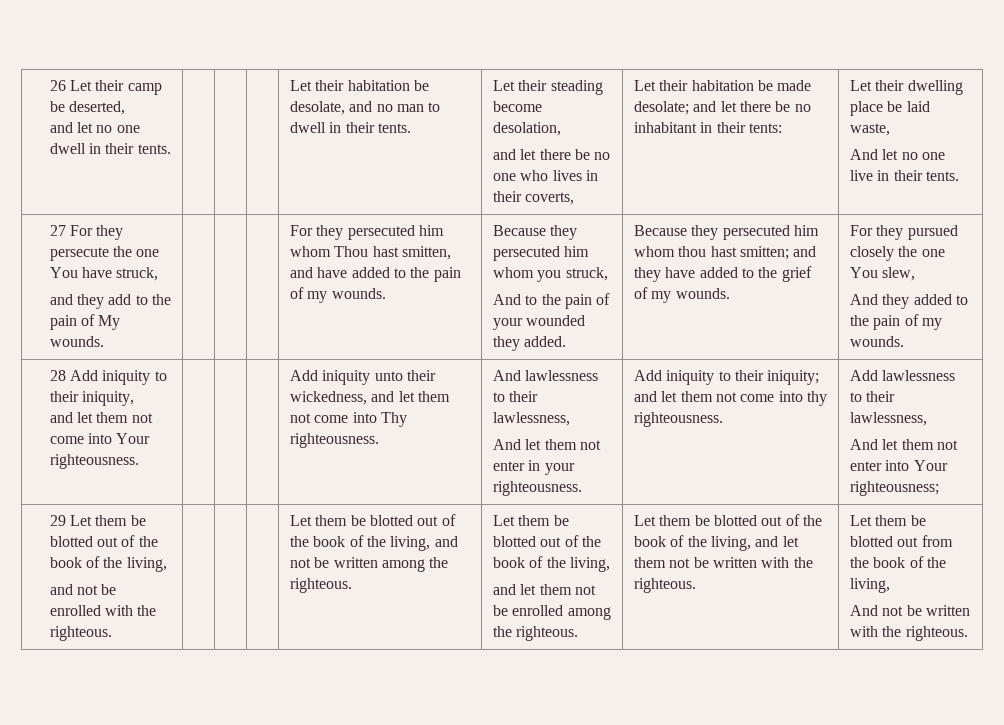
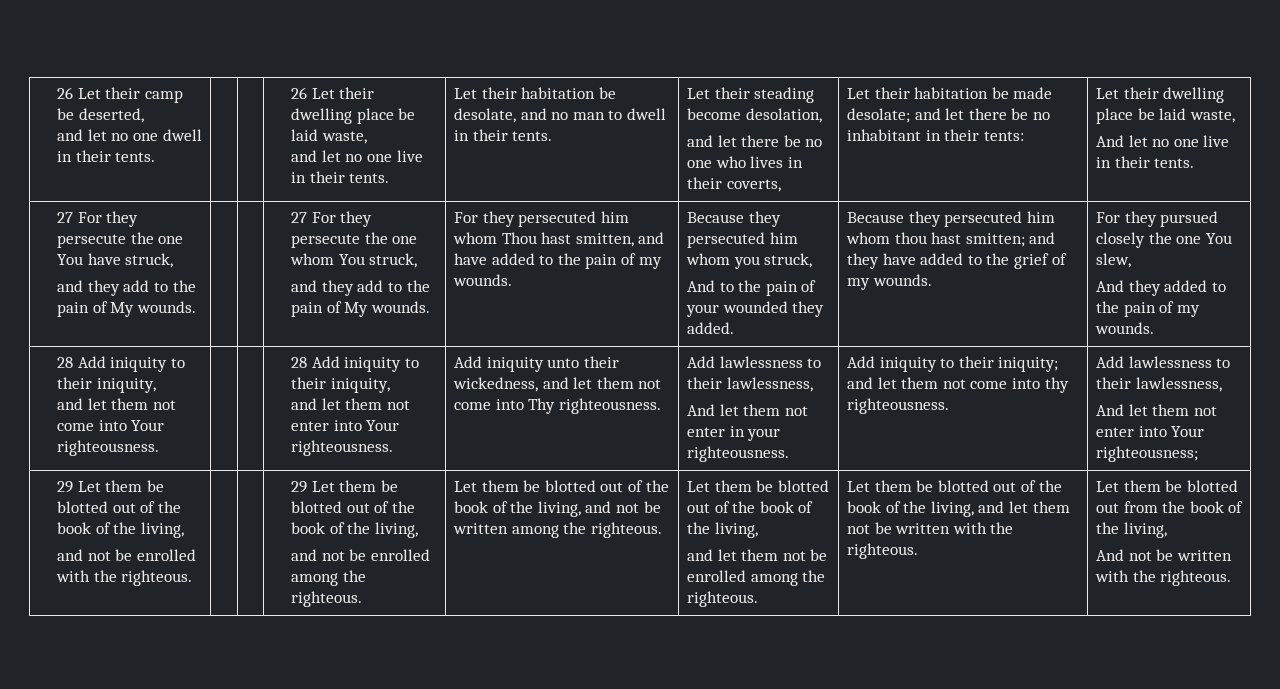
+ 26 Let their dwelling place be laid waste,
+ and let no one live in their tents.
+ 27 For they persecute the one whom You struck,
+ and they add to the pain of My wounds.
- and let them not come into Your righteousness.
+ and let them not come into Your righteousness. | | | 28 Add iniquity to their iniquity,
+ and let them not enter into Your righteousness.
- Add iniquity unto their wickedness, and let them not come into Thy righteousness. | And lawlessness to their lawlessness,
+ Add iniquity unto their wickedness, and let them not come into Thy righteousness. | Add lawlessness to their lawlessness,
- and not be enrolled with the righteous.
+ and not be enrolled with the righteous. | | | 29 Let them be blotted out of the book of the living,
+ and not be enrolled among the righteous.

